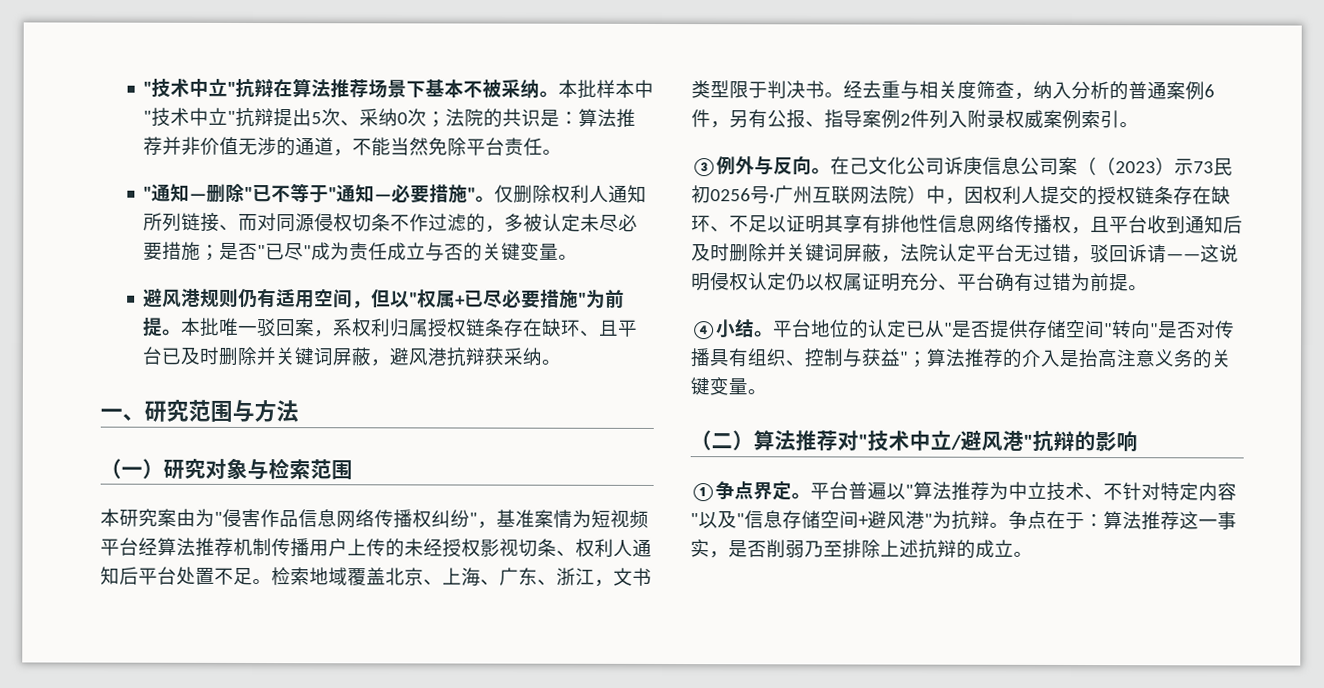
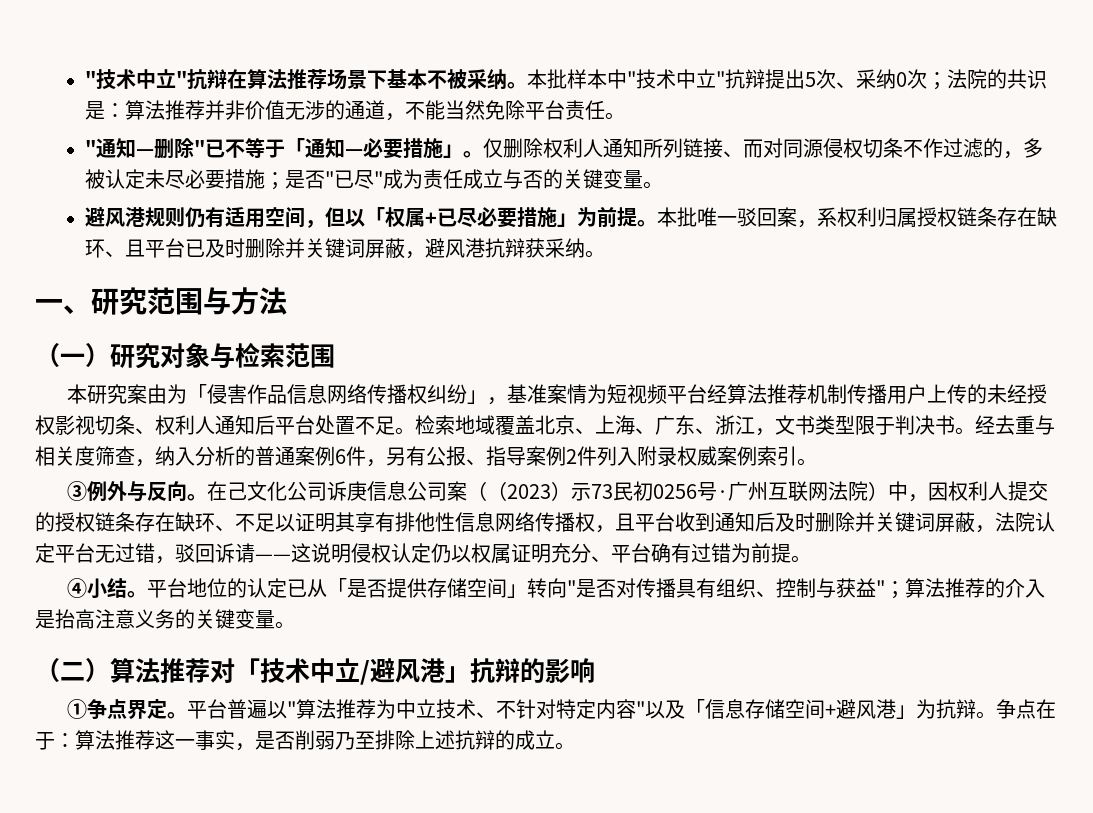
- "通知—删除"已不等于"通知—必要措施"。
+ "通知—删除"已不等于「通知—必要措施」。
- 避风港规则仍有适用空间，但以"权属+已尽必要措施"为前提。
+ 避风港规则仍有适用空间，但以「权属+已尽必要措施」为前提。
- 本研究案由为"侵害作品信息网络传播权纠纷"，基准案情为短视频平台经算法推荐机制传播用户上传的未经授权影视切条、权利人通知后平台处置不足。
+ 本研究案由为「侵害作品信息网络传播权纠纷」，基准案情为短视频平台经算法推荐机制传播用户上传的未经授权影视切条、权利人通知后平台处置不足。
- 平台地位的认定已从"是否提供存储空间"转向"是否对传播具有组织、控制与获益"；算法推荐的介入是抬高注意义务的关键变量。
+ 平台地位的认定已从「是否提供存储空间」转向"是否对传播具有组织、控制与获益"；算法推荐的介入是抬高注意义务的关键变量。
- （二）算法推荐对"技术中立/避风港"抗辩的影响
+ （二）算法推荐对「技术中立/避风港」抗辩的影响
- 平台普遍以"算法推荐为中立技术、不针对特定内容"以及"信息存储空间+避风港"为抗辩。
+ 平台普遍以"算法推荐为中立技术、不针对特定内容"以及「信息存储空间+避风港」为抗辩。

